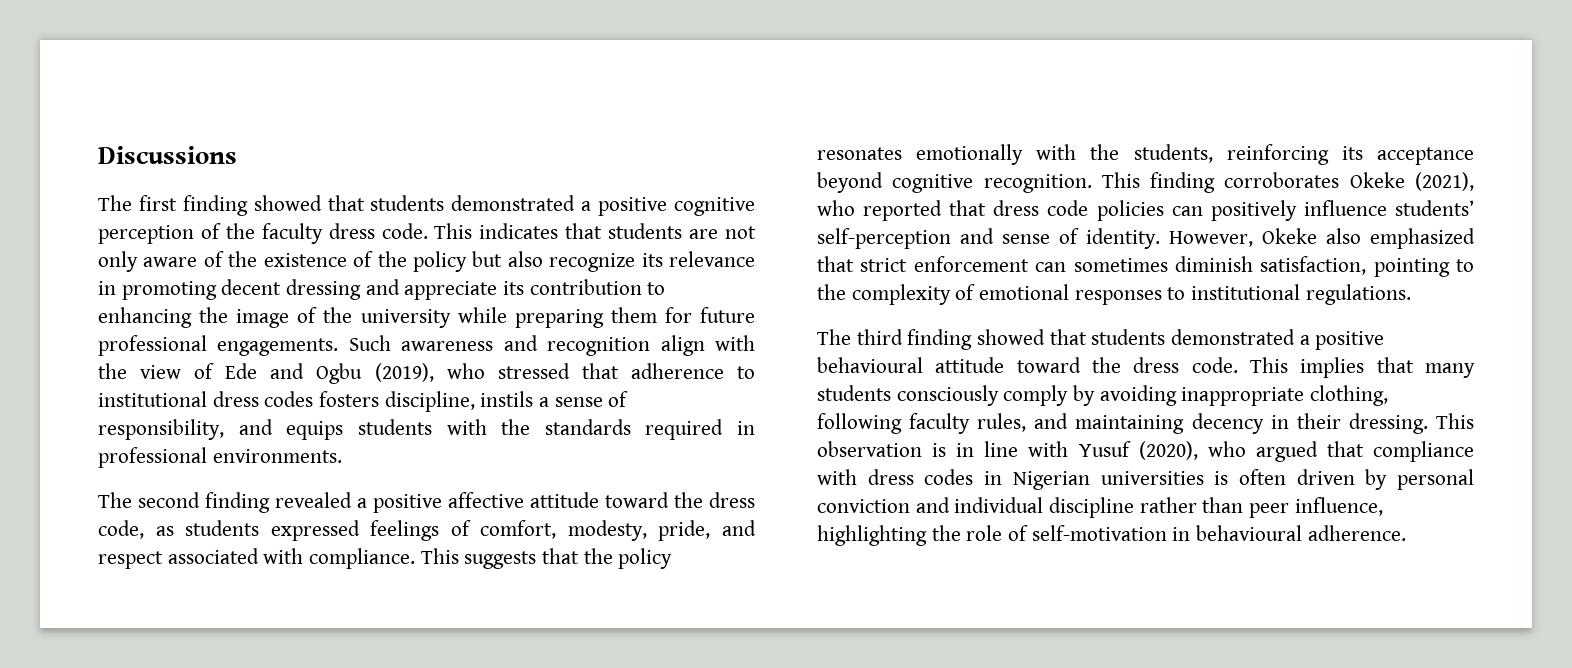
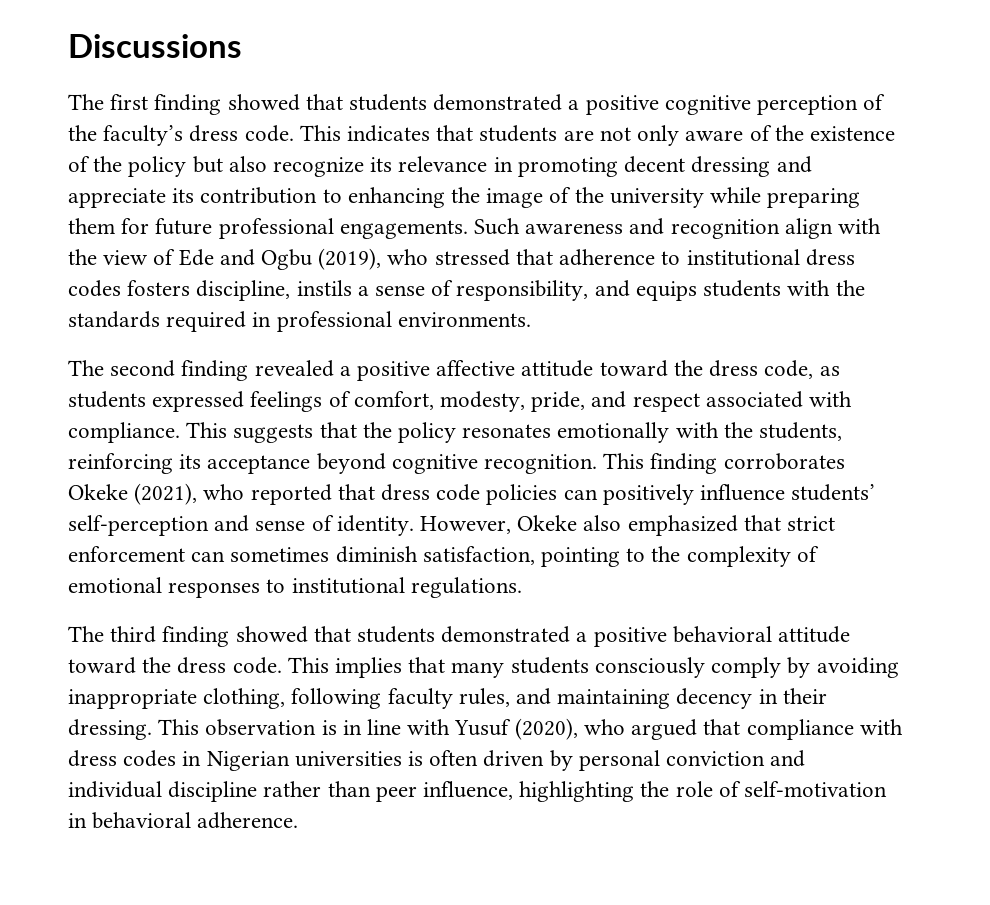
- The first finding showed that students demonstrated a positive cognitive perception of the faculty dress code.
+ The first finding showed that students demonstrated a positive cognitive perception of the faculty’s dress code.
- The third finding showed that students demonstrated a positive behavioural attitude toward the dress code.
+ The third finding showed that students demonstrated a positive behavioral attitude toward the dress code.
- This observation is in line with Yusuf (2020), who argued that compliance with dress codes in Nigerian universities is often driven by personal conviction and individual discipline rather than peer influence, highlighting the role of self-motivation in behavioural adherence.
+ This observation is in line with Yusuf (2020), who argued that compliance with dress codes in Nigerian universities is often driven by personal conviction and individual discipline rather than peer influence, highlighting the role of self-motivation in behavioral adherence.

